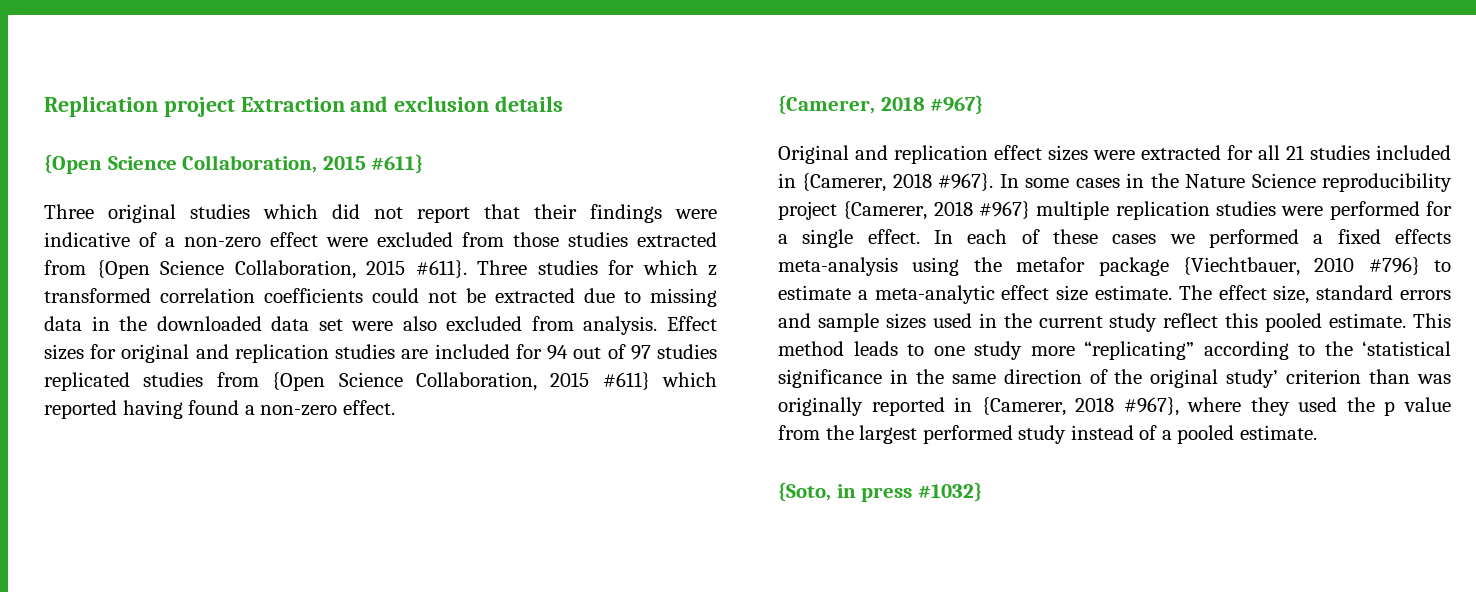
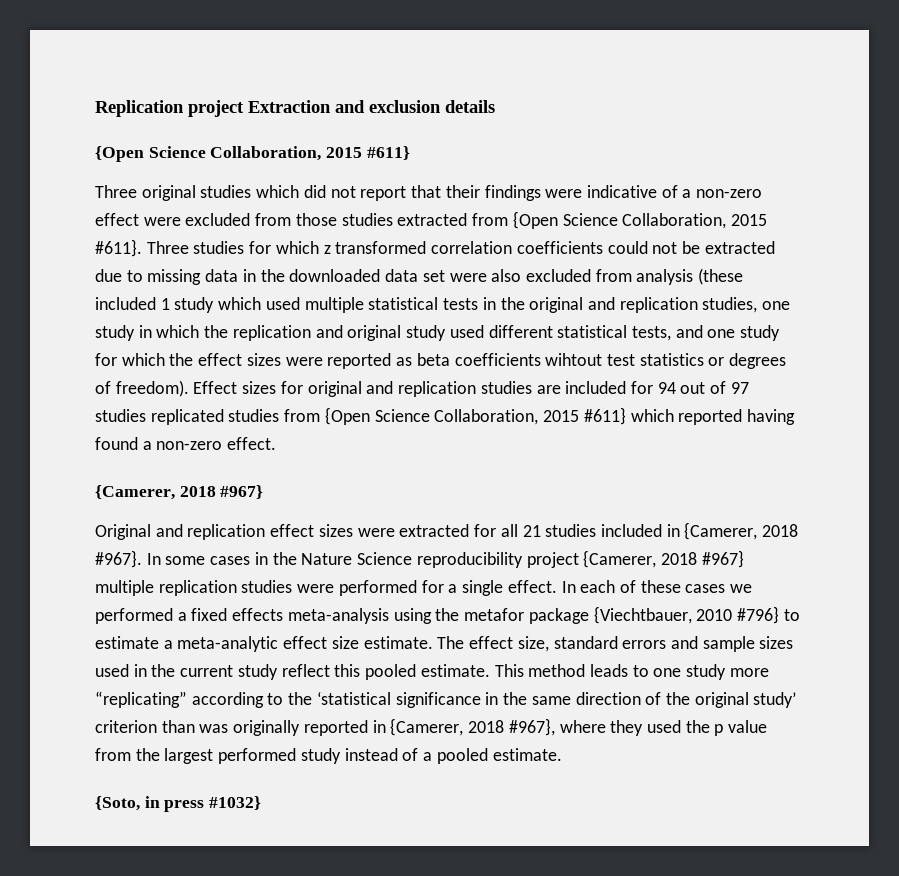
- Three studies for which z transformed correlation coefficients could not be extracted due to missing data in the downloaded data set were also excluded from analysis.
+ Three studies for which z transformed correlation coefficients could not be extracted due to missing data in the downloaded data set were also excluded from analysis (these included 1 study which used multiple statistical tests in the original and replication studies, one study in which the replication and original study used different statistical tests, and one study for which the effect sizes were reported as beta coefficients wihtout test statistics or degrees of freedom).

